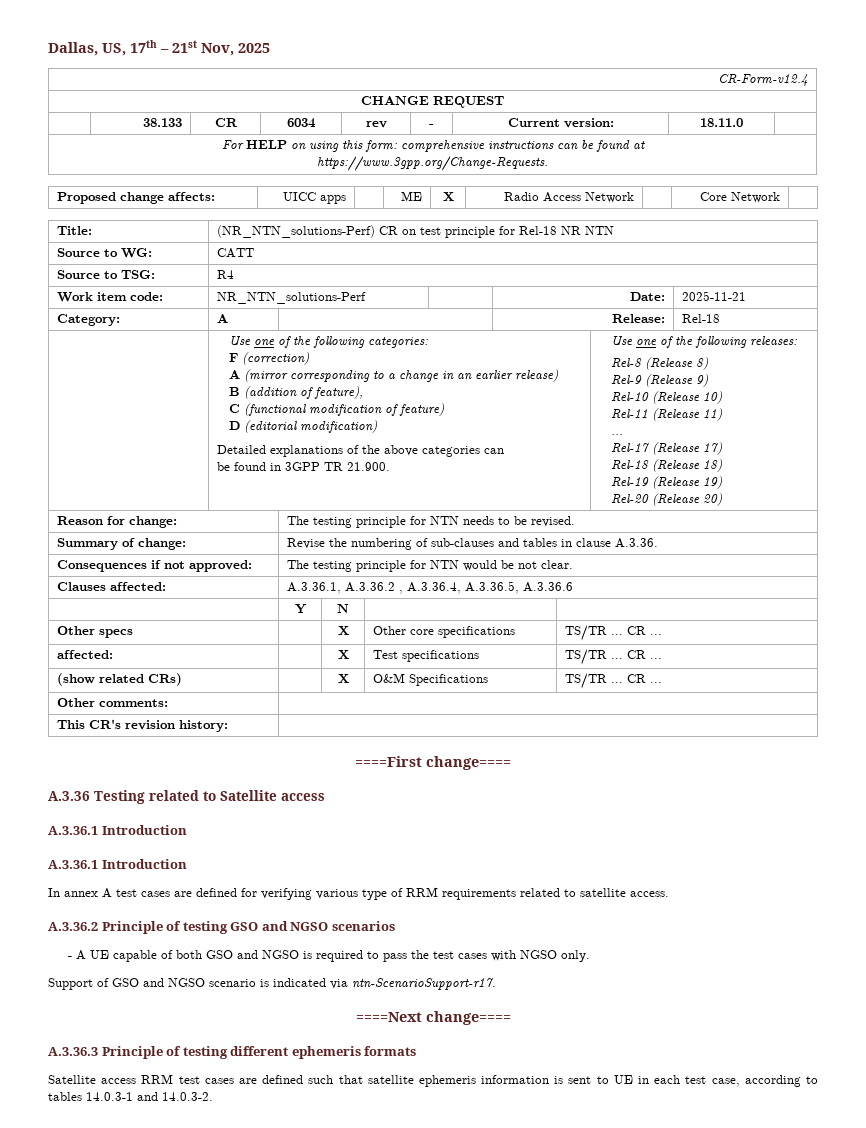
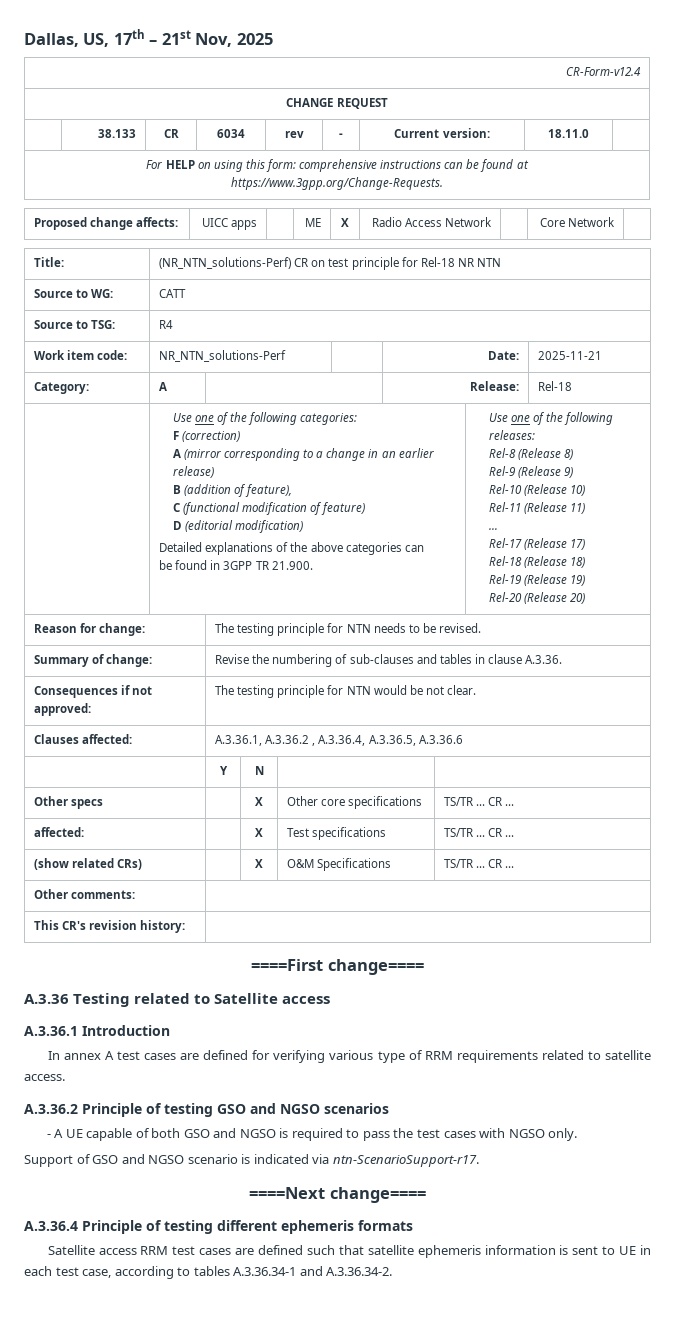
  A.3.36 Testing related to Satellite access
- A.3.36.1 Introduction
- A.3.36.3 Principle of testing different ephemeris formats
+ A.3.36.4 Principle of testing different ephemeris formats
- Satellite access RRM test cases are defined such that satellite ephemeris information is sent to UE in each test case, according to tables 14.0.3-1 and 14.0.3-2.
+ Satellite access RRM test cases are defined such that satellite ephemeris information is sent to UE in each test case, according to tables A.3.36.34-1 and A.3.36.34-2.

